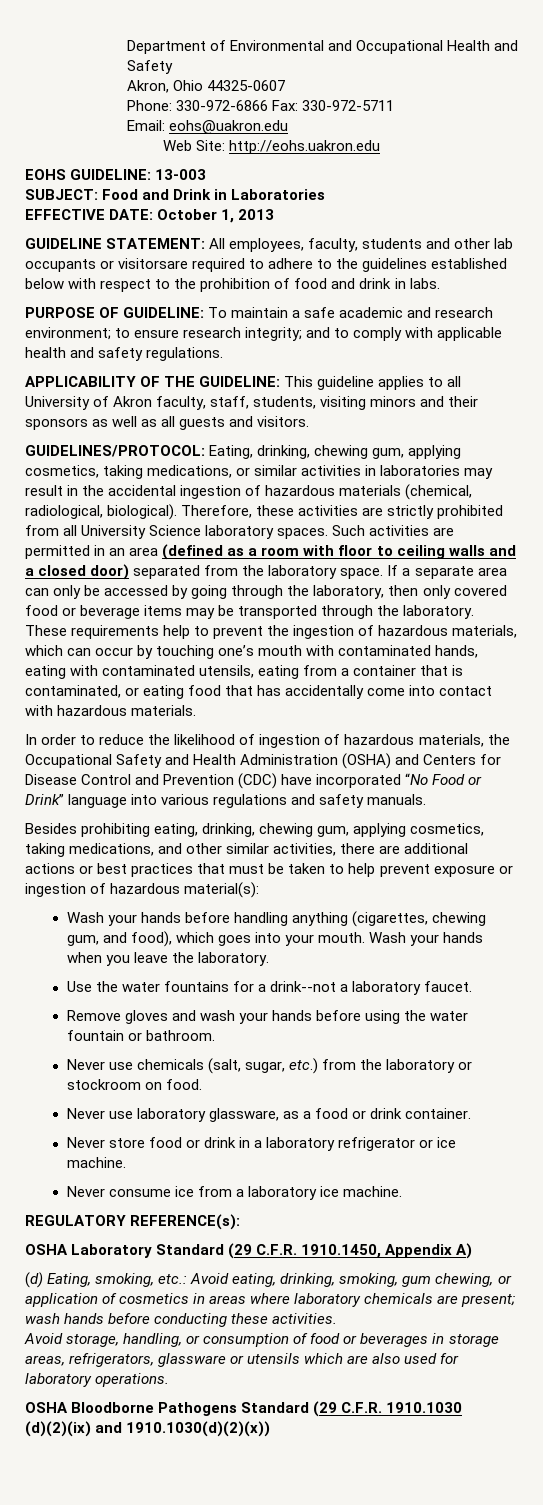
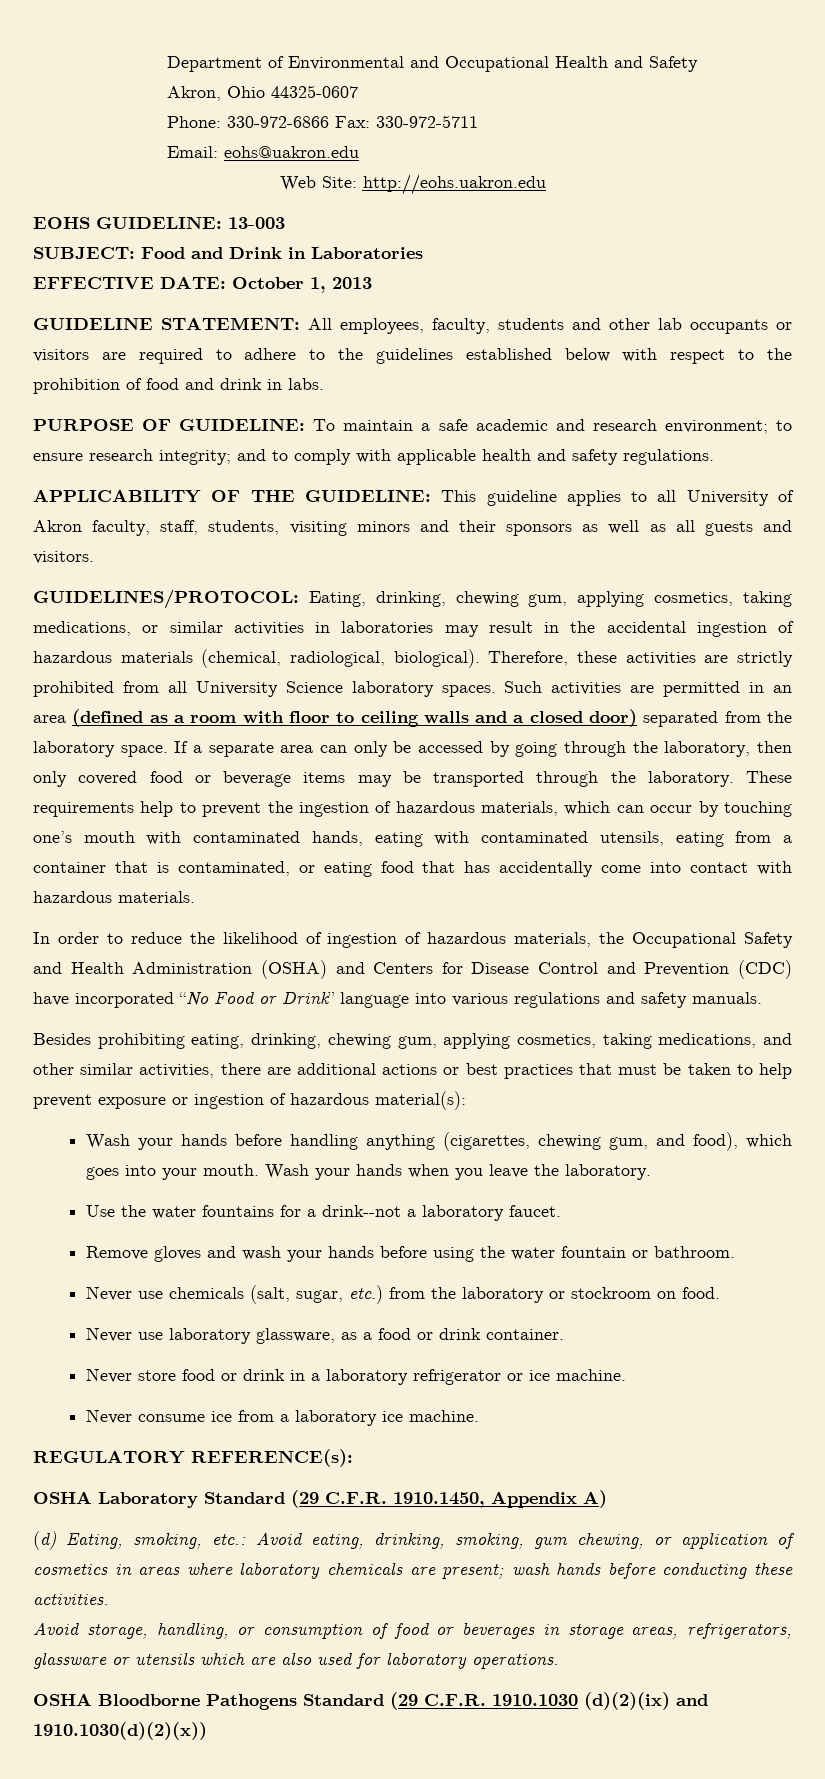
- GUIDELINE STATEMENT: All employees, faculty, students and other lab occupants or visitorsare required to adhere to the guidelines established below with respect to the prohibition of food and drink in labs.
+ GUIDELINE STATEMENT: All employees, faculty, students and other lab occupants or visitors are required to adhere to the guidelines established below with respect to the prohibition of food and drink in labs.

